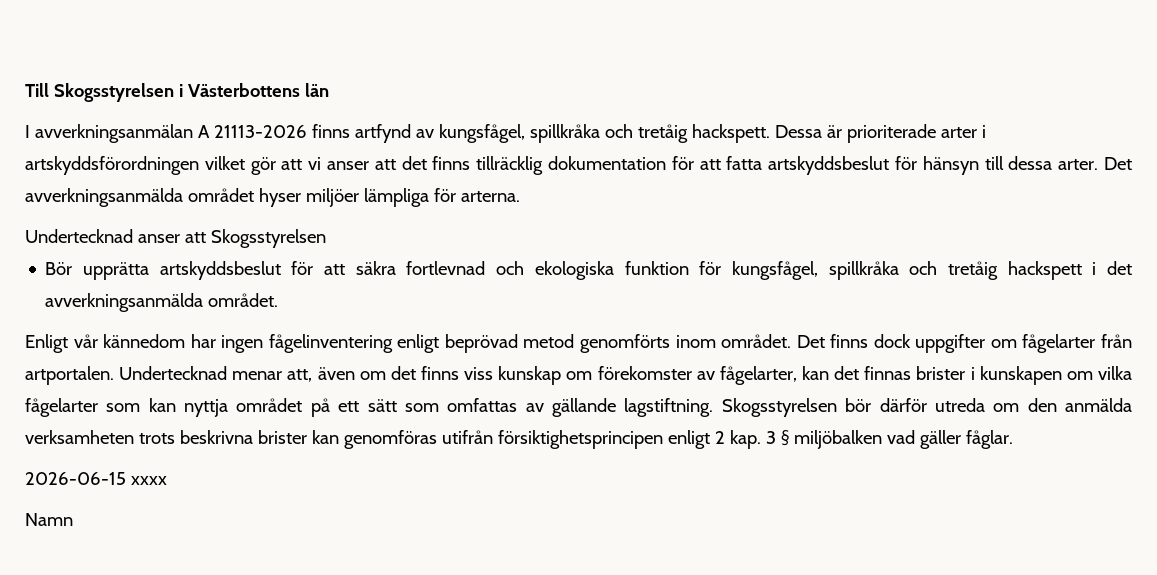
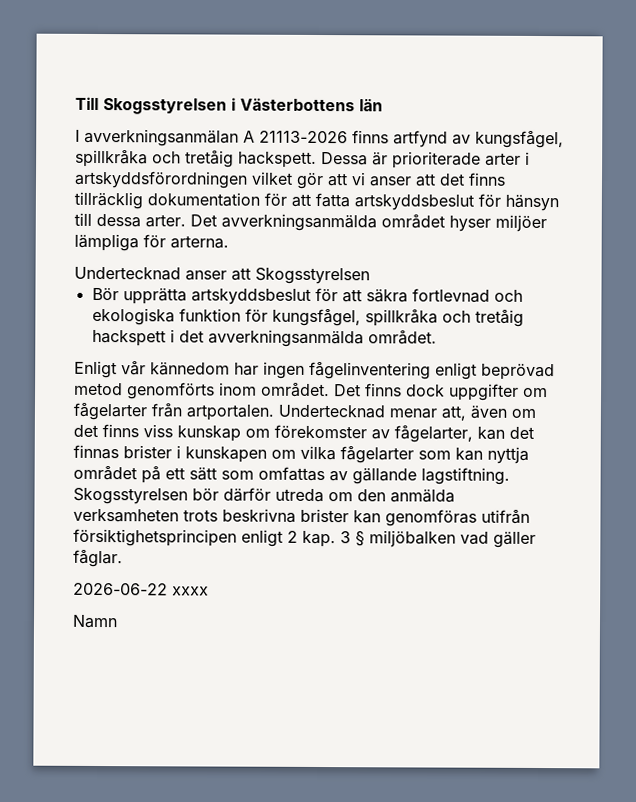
- 2026-06-15 xxxx
+ 2026-06-22 xxxx

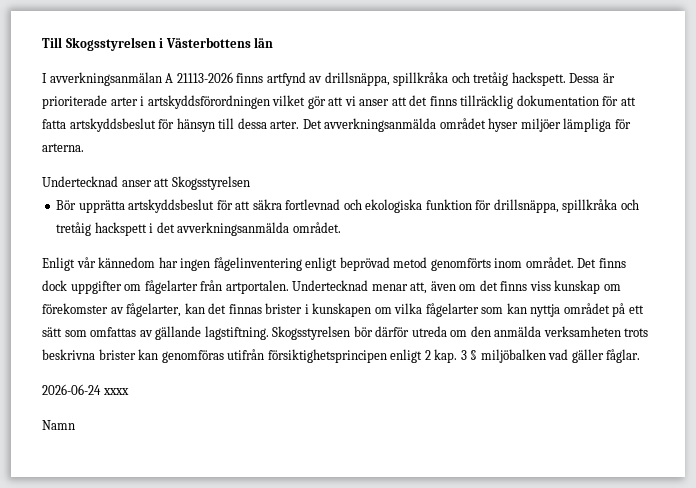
- I avverkningsanmälan A 21113-2026 finns artfynd av kungsfågel, spillkråka och tretåig hackspett.
+ I avverkningsanmälan A 21113-2026 finns artfynd av drillsnäppa, spillkråka och tretåig hackspett.
- Bör upprätta artskyddsbeslut för att säkra fortlevnad och ekologiska funktion för kungsfågel, spillkråka och tretåig hackspett i det avverkningsanmälda området.
+ Bör upprätta artskyddsbeslut för att säkra fortlevnad och ekologiska funktion för drillsnäppa, spillkråka och tretåig hackspett i det avverkningsanmälda området.
- 2026-06-22 xxxx
+ 2026-06-24 xxxx

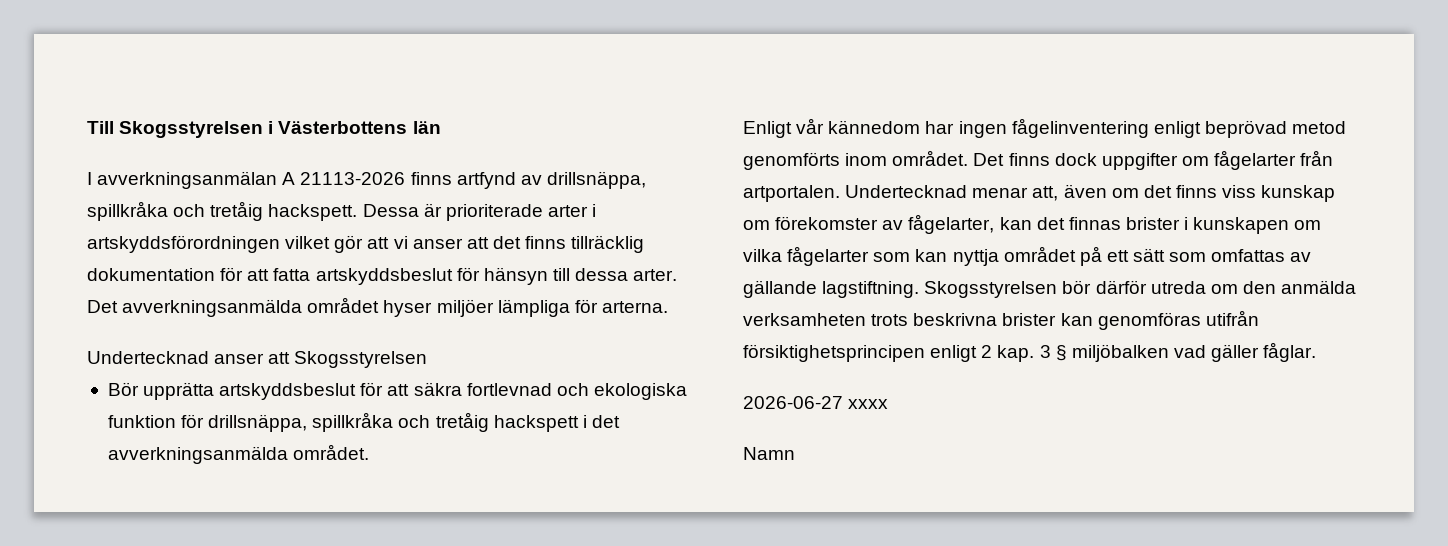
- 2026-06-24 xxxx
+ 2026-06-27 xxxx

